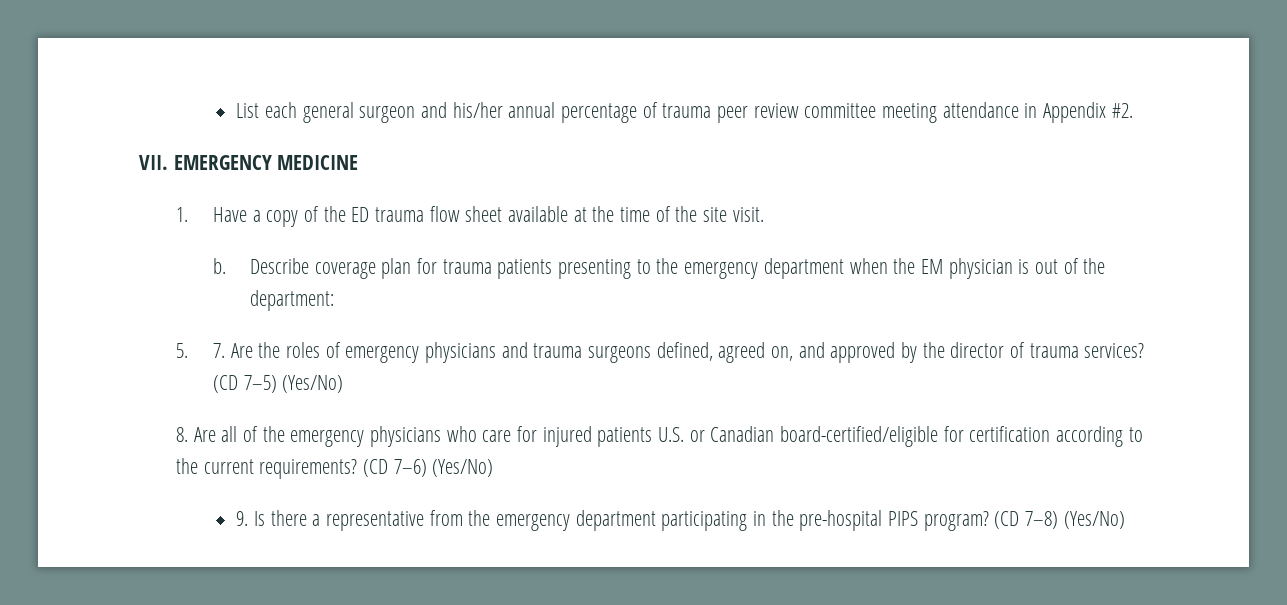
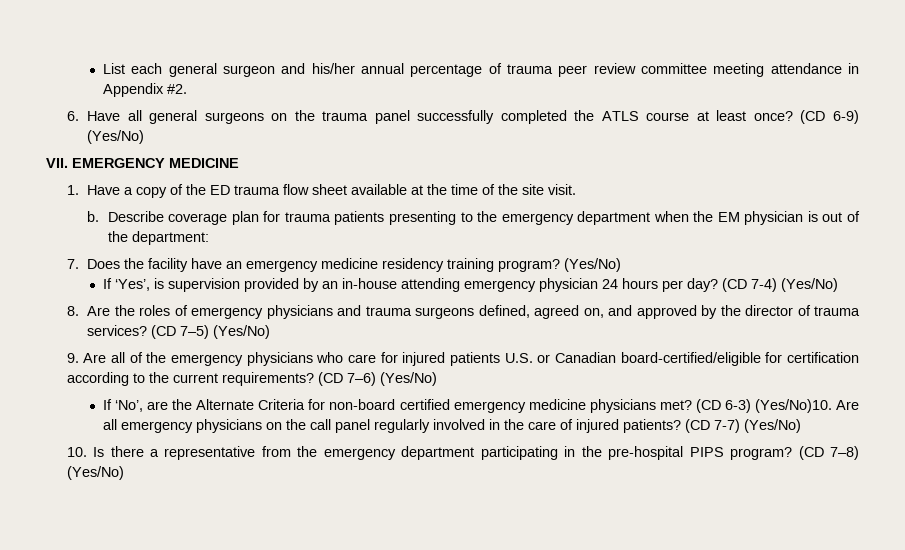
+ 6. Have all general surgeons on the trauma panel successfully completed the ATLS course at least once? (CD 6-9) (Yes/No)
- 5. 7. Are the roles of emergency physicians and trauma surgeons defined, agreed on, and approved by the director of trauma services?
+ 7. Does the facility have an emergency medicine residency training program? (Yes/No)
+ If ‘Yes’, is supervision provided by an in-house attending emergency physician 24 hours per day? (CD 7-4) (Yes/No)
+ 8. Are the roles of emergency physicians and trauma surgeons defined, agreed on, and approved by the director of trauma services?
- 8. Are all of the emergency physicians who care for injured patients U.S. or Canadian board-certified/eligible for certification according to the current requirements?
+ 9. Are all of the emergency physicians who care for injured patients U.S. or Canadian board-certified/eligible for certification according to the current requirements?
- 9. Is there a representative from the emergency department participating in the pre-hospital PIPS program?
+ If ‘No’, are the Alternate Criteria for non-board certified emergency medicine physicians met? (CD 6-3) (Yes/No)10. Are all emergency physicians on the call panel regularly involved in the care of injured patients? (CD 7-7) (Yes/No)
+ 10. Is there a representative from the emergency department participating in the pre-hospital PIPS program?

